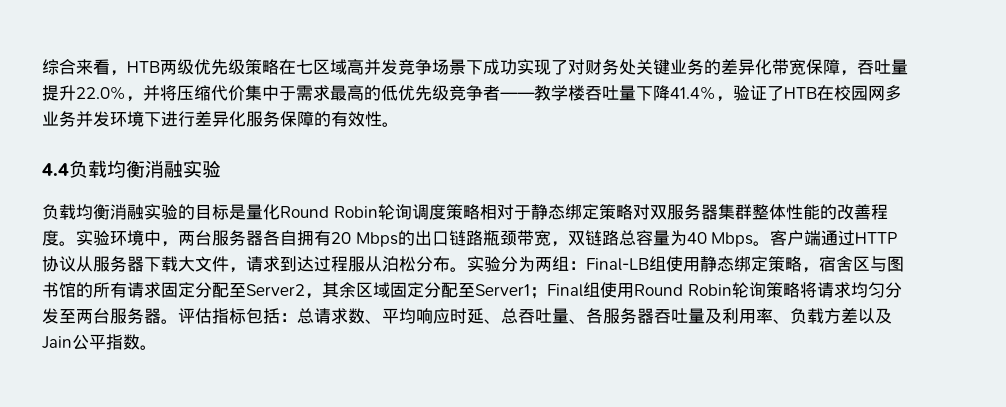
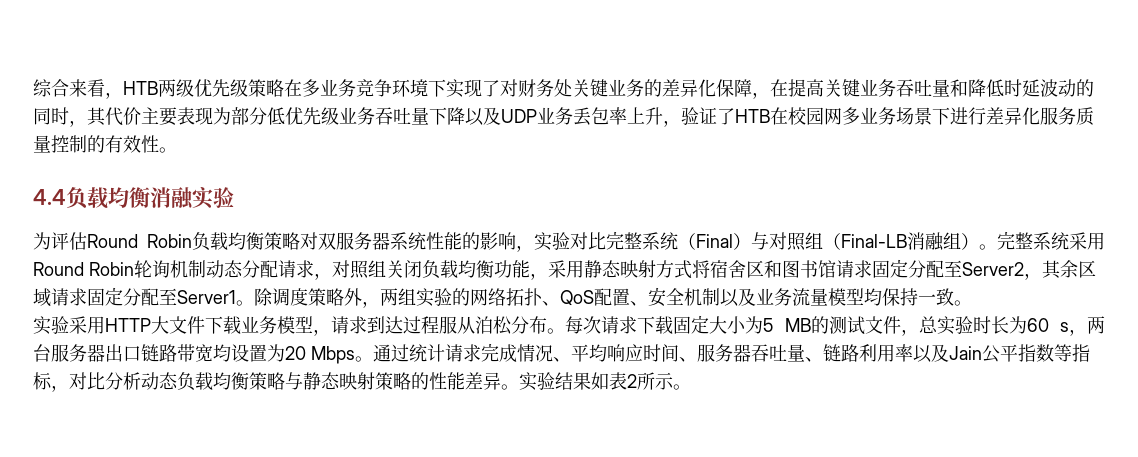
- 综合来看，HTB两级优先级策略在七区域高并发竞争场景下成功实现了对财务处关键业务的差异化带宽保障，吞吐量提升22.0%，并将压缩代价集中于需求最高的低优先级竞争者——教学楼吞吐量下降41.4%，验证了HTB在校园网多业务并发环境下进行差异化服务保障的有效性。
+ 综合来看，HTB两级优先级策略在多业务竞争环境下实现了对财务处关键业务的差异化保障，在提高关键业务吞吐量和降低时延波动的同时，其代价主要表现为部分低优先级业务吞吐量下降以及UDP业务丢包率上升，验证了HTB在校园网多业务场景下进行差异化服务质量控制的有效性。
- 负载均衡消融实验的目标是量化Round Robin轮询调度策略相对于静态绑定策略对双服务器集群整体性能的改善程度。实验环境中，两台服务器各自拥有20 Mbps的出口链路瓶颈带宽，双链路总容量为40 Mbps。客户端通过HTTP协议从服务器下载大文件，请求到达过程服从泊松分布。
+ 为评估Round Robin负载均衡策略对双服务器系统性能的影响，实验对比完整系统（Final）与对照组（Final-LB消融组）。完整系统采用Round Robin轮询机制动态分配请求，对照组关闭负载均衡功能，采用静态映射方式将宿舍区和图书馆请求固定分配至Server2，其余区域请求固定分配至Server1。除调度策略外，两组实验的网络拓扑、QoS配置、安全机制以及业务流量模型均保持一致。
+ 实验采用HTTP大文件下载业务模型，请求到达过程服从泊松分布。
- 实验分为两组：Final-LB组使用静态绑定策略，宿舍区与图书馆的所有请求固定分配至Server2，其余区域固定分配至Server1；Final组使用Round Robin轮询策略将请求均匀分发至两台服务器。评估指标包括：总请求数、平均响应时延、总吞吐量、各服务器吞吐量及利用率、负载方差以及Jain公平指数。
+ 每次请求下载固定大小为5 MB的测试文件，总实验时长为60 s，两台服务器出口链路带宽均设置为20 Mbps。通过统计请求完成情况、平均响应时间、服务器吞吐量、链路利用率以及Jain公平指数等指标，对比分析动态负载均衡策略与静态映射策略的性能差异。实验结果如表2所示。

